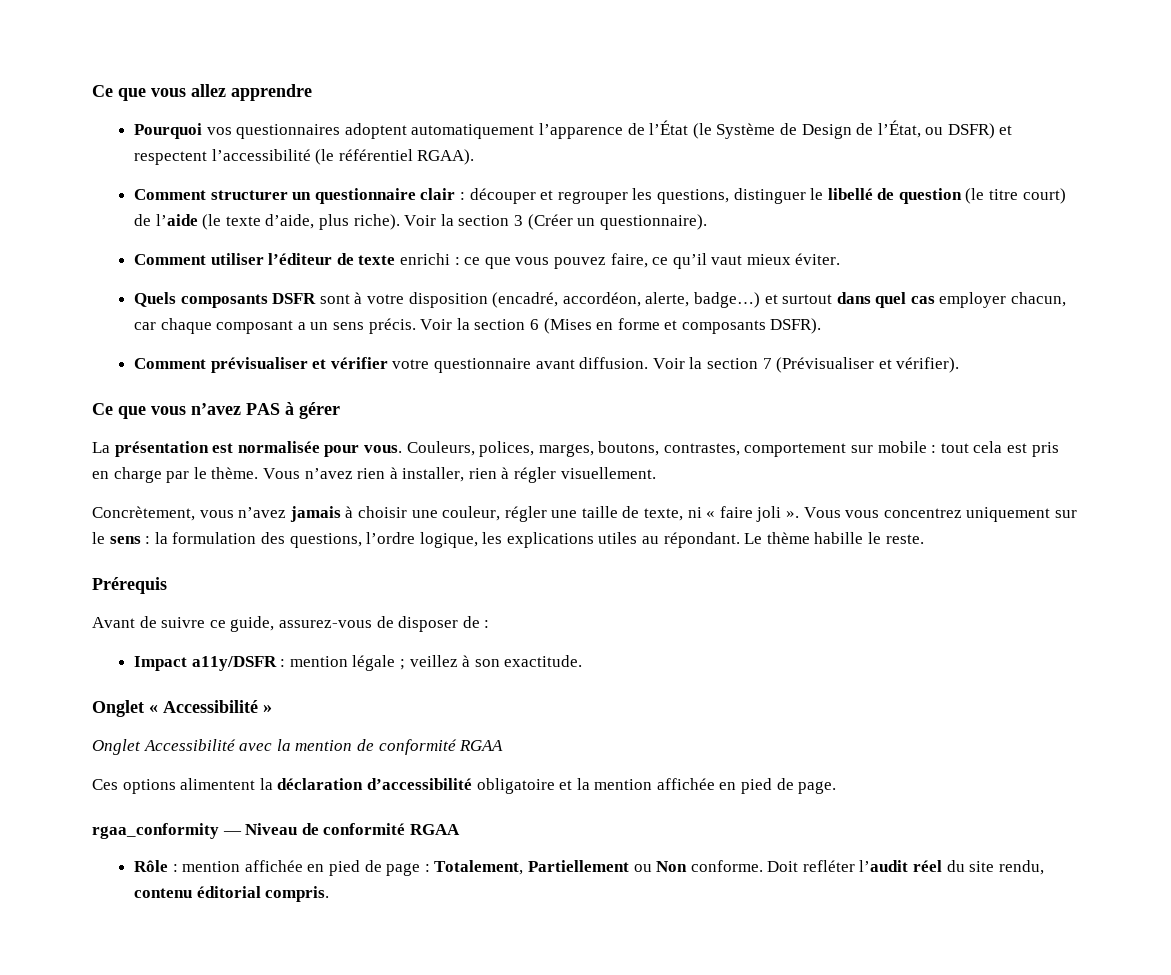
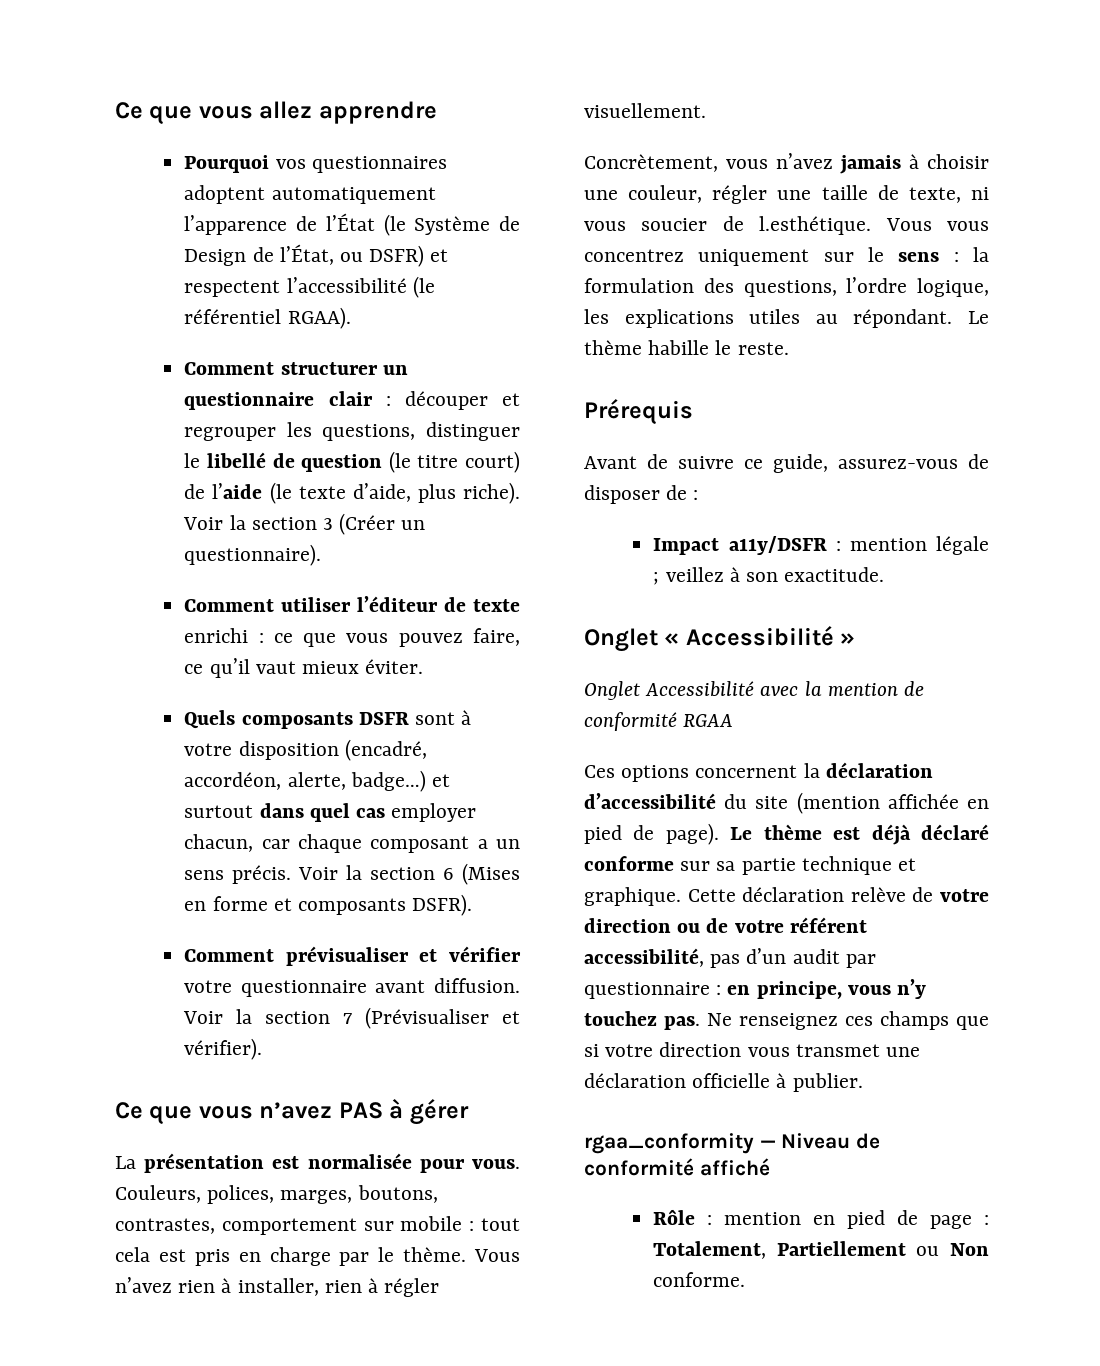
- Concrètement, vous n’avez jamais à choisir une couleur, régler une taille de texte, ni « faire joli ». Vous vous concentrez uniquement sur le sens : la formulation des questions, l’ordre logique, les explications utiles au répondant.
+ Concrètement, vous n’avez jamais à choisir une couleur, régler une taille de texte, ni vous soucier de l.esthétique. Vous vous concentrez uniquement sur le sens : la formulation des questions, l’ordre logique, les explications utiles au répondant.
- Ces options alimentent la déclaration d’accessibilité obligatoire et la mention affichée en pied de page.
+ Ces options concernent la déclaration d’accessibilité du site (mention affichée en pied de page). Le thème est déjà déclaré conforme sur sa partie technique et graphique. Cette déclaration relève de votre direction ou de votre référent accessibilité, pas d’un audit par questionnaire : en principe, vous n’y touchez pas. Ne renseignez ces champs que si votre direction vous transmet une déclaration officielle à publier.
- rgaa_conformity — Niveau de conformité RGAA
+ rgaa_conformity — Niveau de conformité affiché
- Rôle : mention affichée en pied de page : Totalement, Partiellement ou Non conforme. Doit refléter l’audit réel du site rendu, contenu éditorial compris.
+ Rôle : mention en pied de page : Totalement, Partiellement ou Non conforme.

